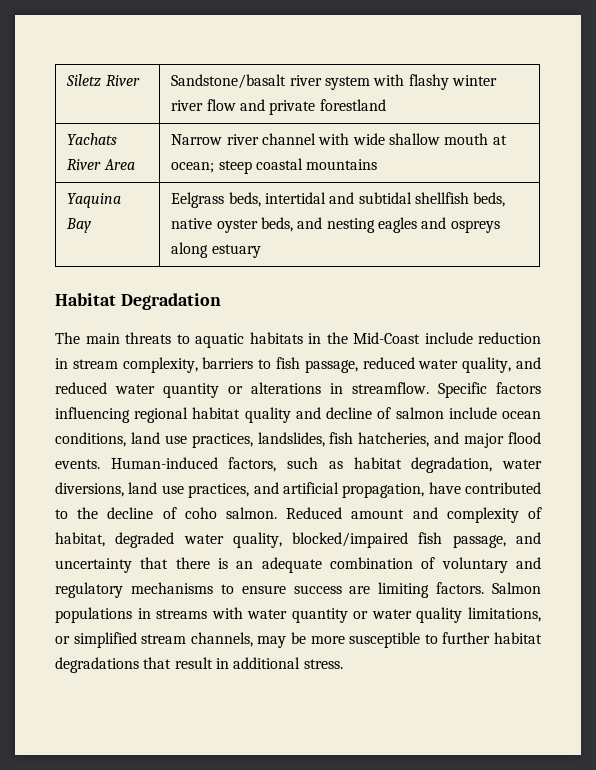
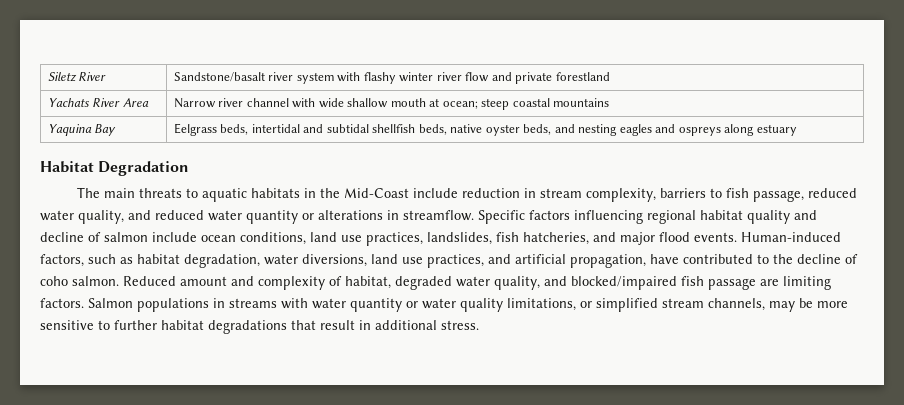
- Reduced amount and complexity of habitat, degraded water quality, blocked/impaired fish passage, and uncertainty that there is an adequate combination of voluntary and regulatory mechanisms to ensure success are limiting factors.
+ Reduced amount and complexity of habitat, degraded water quality, and blocked/impaired fish passage are limiting factors.
- Salmon populations in streams with water quantity or water quality limitations, or simplified stream channels, may be more susceptible to further habitat degradations that result in additional stress.
+ Salmon populations in streams with water quantity or water quality limitations, or simplified stream channels, may be more sensitive to further habitat degradations that result in additional stress.

